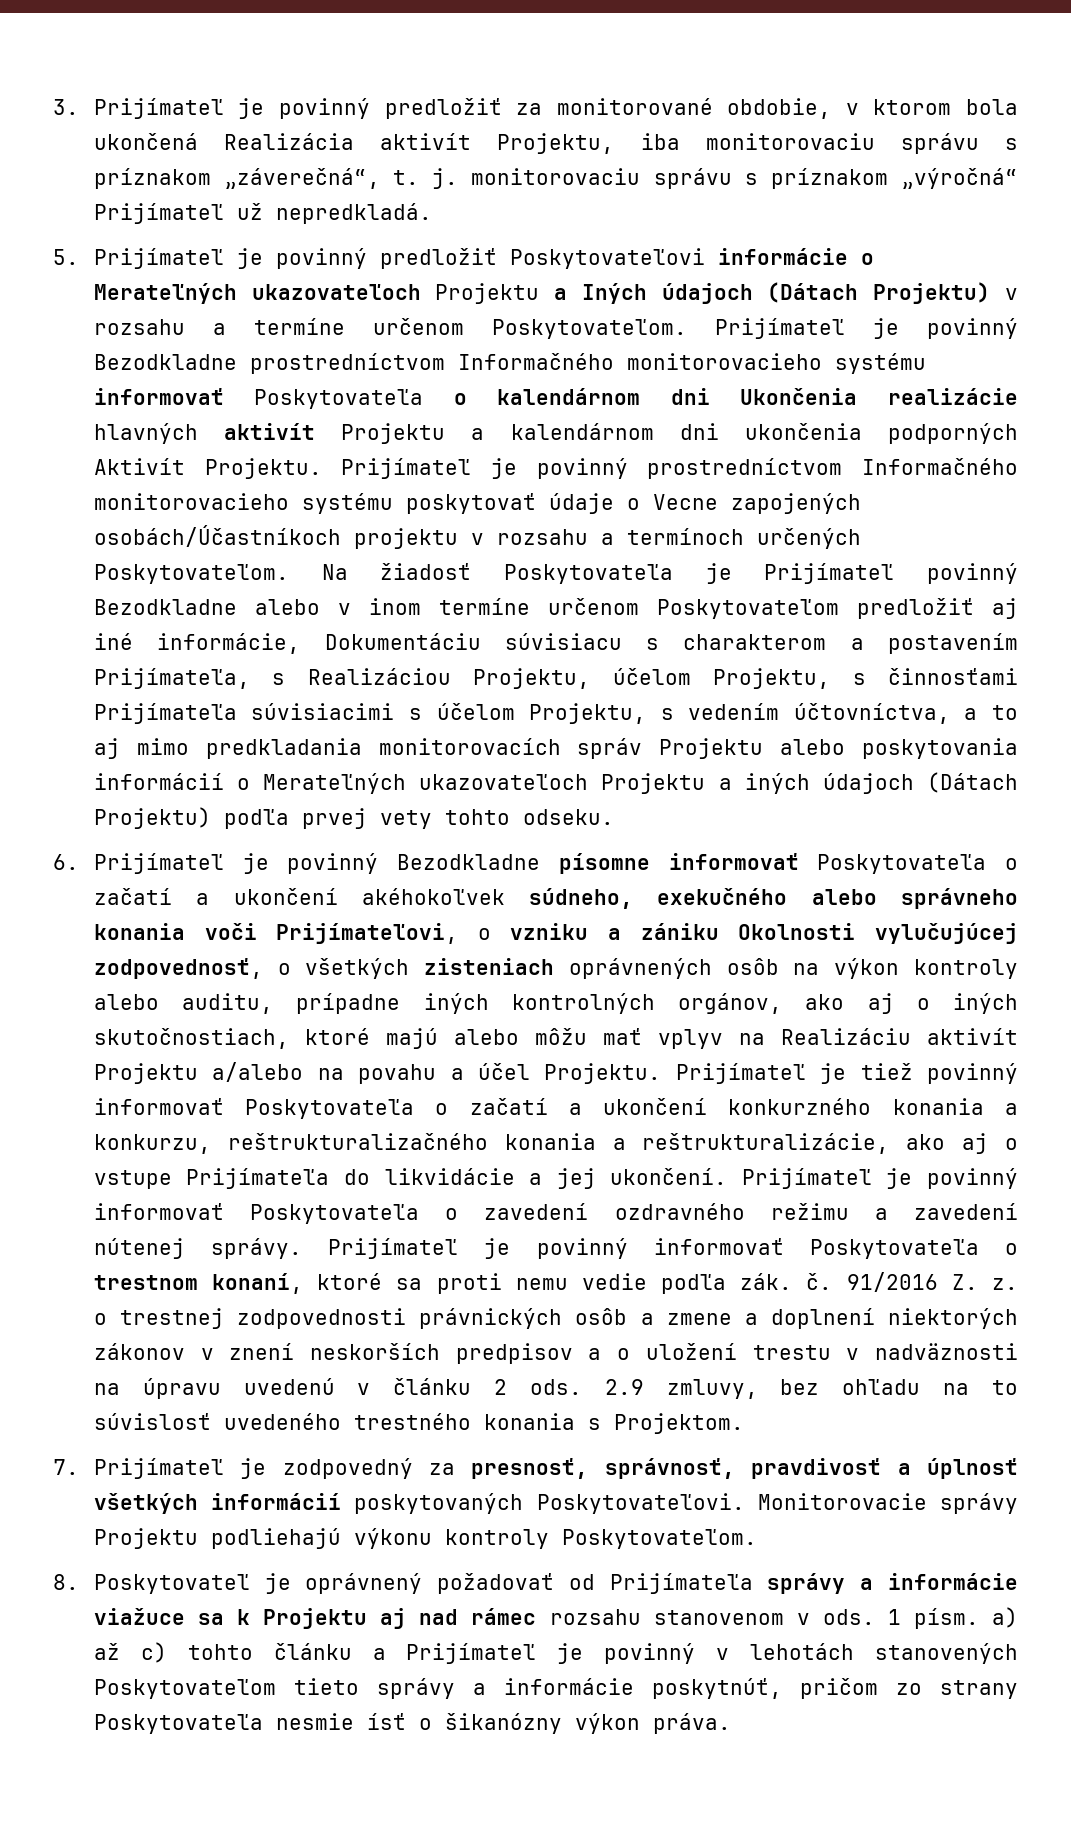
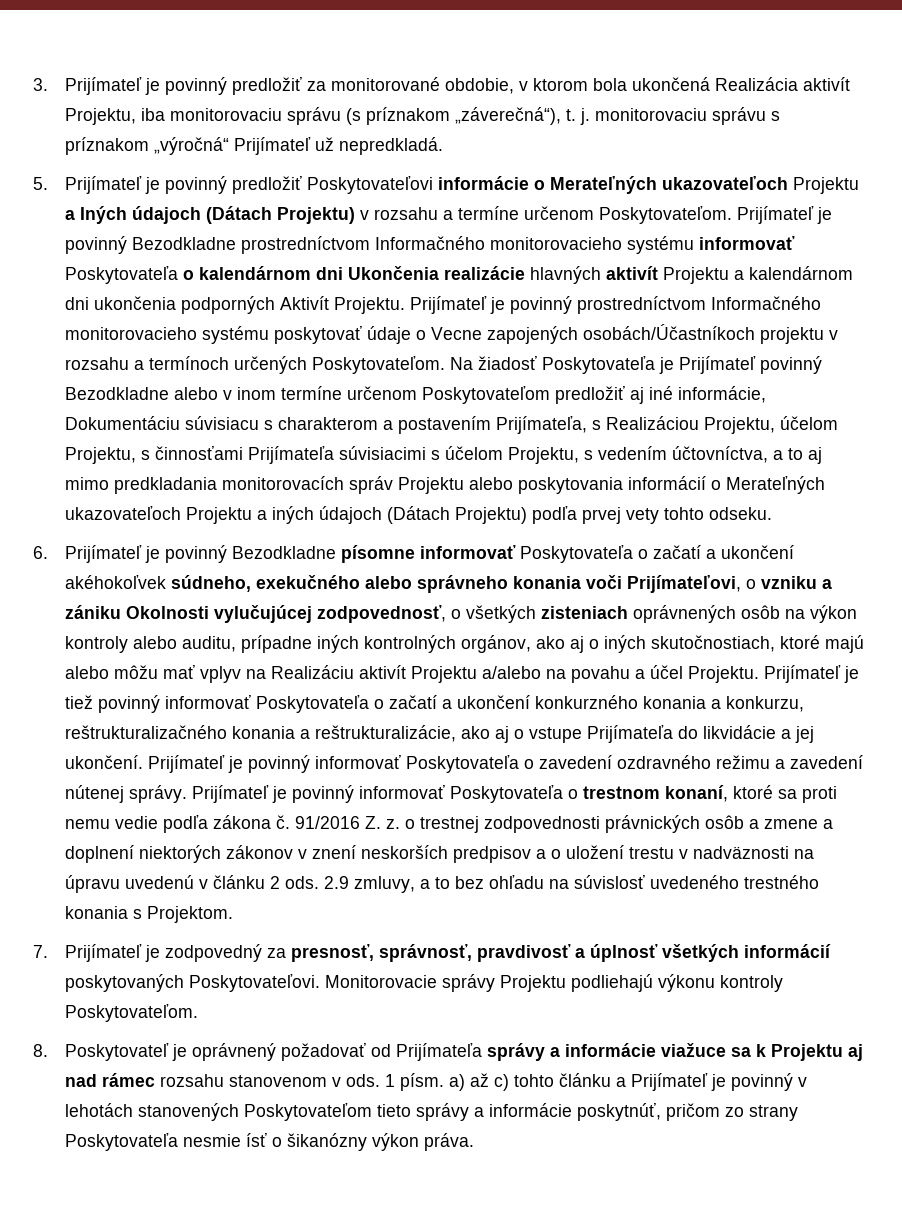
- 3. Prijímateľ je povinný predložiť za monitorované obdobie, v ktorom bola ukončená Realizácia aktivít Projektu, iba monitorovaciu správu s príznakom „záverečná“, t. j. monitorovaciu správu s príznakom „výročná“ Prijímateľ už nepredkladá.
+ 3. Prijímateľ je povinný predložiť za monitorované obdobie, v ktorom bola ukončená Realizácia aktivít Projektu, iba monitorovaciu správu (s príznakom „záverečná“), t. j. monitorovaciu správu s príznakom „výročná“ Prijímateľ už nepredkladá.
- Prijímateľ je povinný informovať Poskytovateľa o trestnom konaní, ktoré sa proti nemu vedie podľa zák. č.
+ Prijímateľ je povinný informovať Poskytovateľa o trestnom konaní, ktoré sa proti nemu vedie podľa zákona č.
- 2.9 zmluvy, bez ohľadu na to súvislosť uvedeného trestného konania s Projektom.
+ 2.9 zmluvy, a to bez ohľadu na súvislosť uvedeného trestného konania s Projektom.

